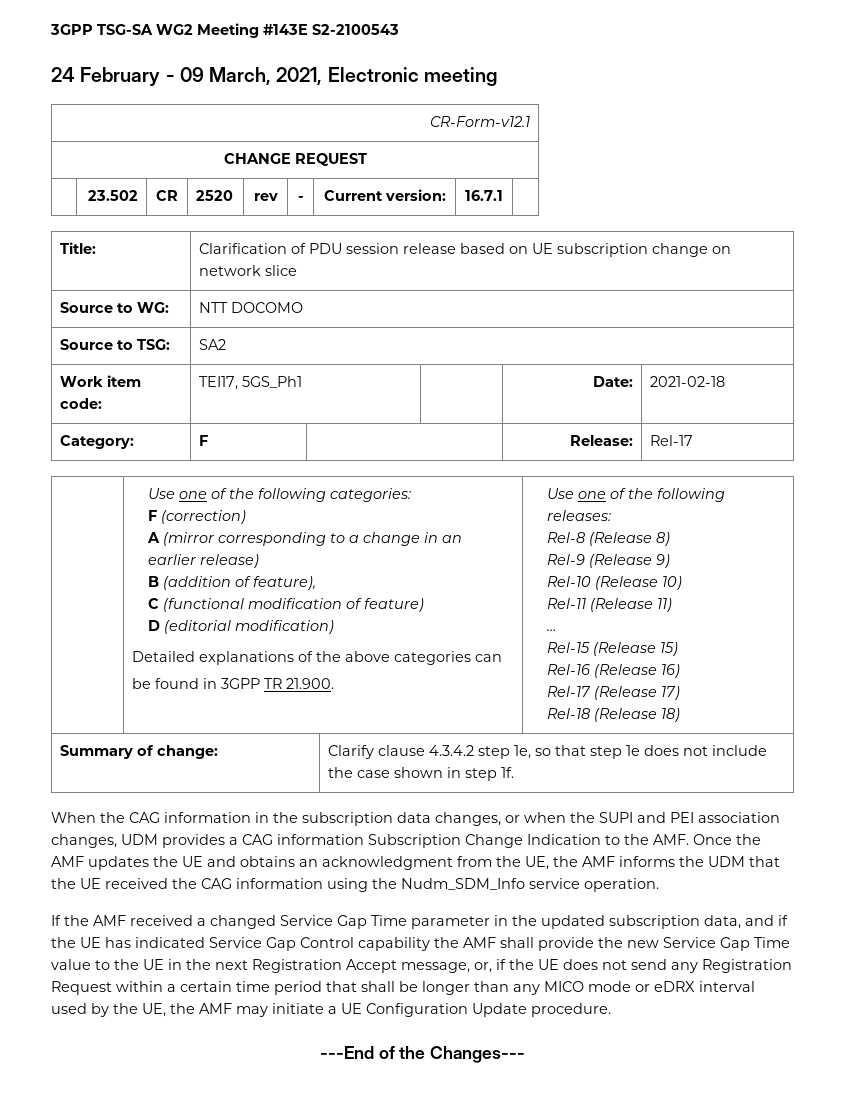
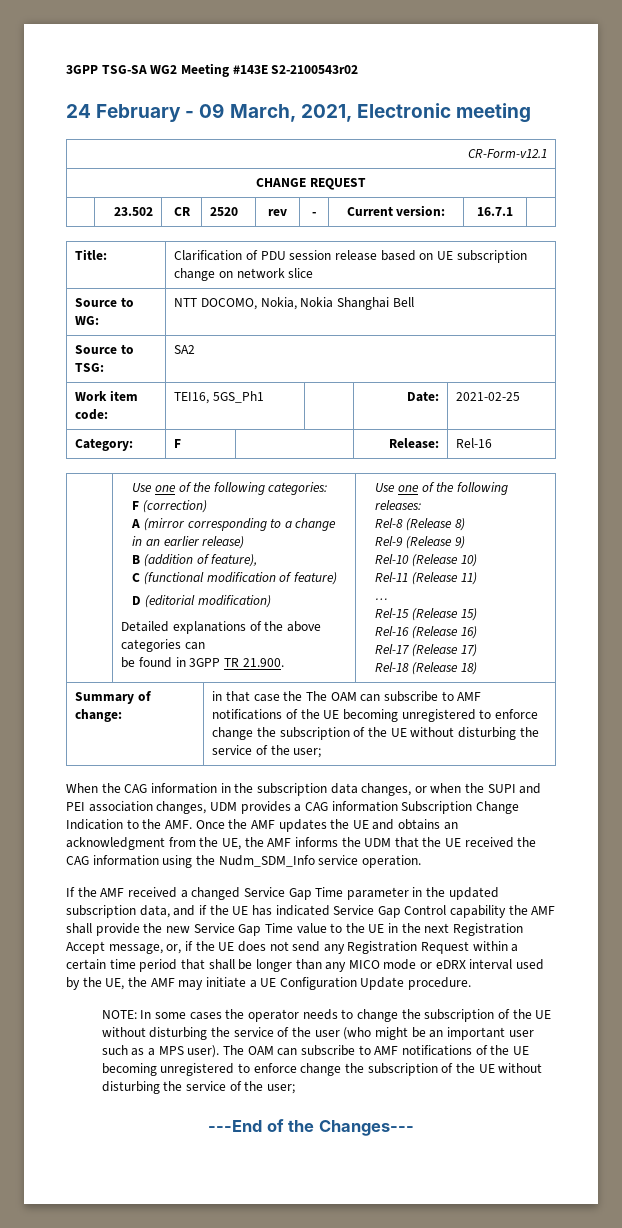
- 3GPP TSG-SA WG2 Meeting #143E S2-2100543
+ 3GPP TSG-SA WG2 Meeting #143E S2-2100543r02
- Source to WG: | NTT DOCOMO
+ Source to WG: | NTT DOCOMO, Nokia, Nokia Shanghai Bell
- Work item code: | TEI17, 5GS_Ph1 | | Date: | 2021-02-18
+ Work item code: | TEI16, 5GS_Ph1 | | Date: | 2021-02-25
- Category: | F | | Release: | Rel-17
+ Category: | F | | Release: | Rel-16
- Summary of change: | Clarify clause 4.3.4.2 step 1e, so that step 1e does not include the case shown in step 1f.
+ Summary of change: | in that case the The OAM can subscribe to AMF notifications of the UE becoming unregistered to enforce change the subscription of the UE without disturbing the service of the user;
+ NOTE: In some cases the operator needs to change the subscription of the UE without disturbing the service of the user (who might be an important user such as a MPS user). The OAM can subscribe to AMF notifications of the UE becoming unregistered to enforce change the subscription of the UE without disturbing the service of the user;

